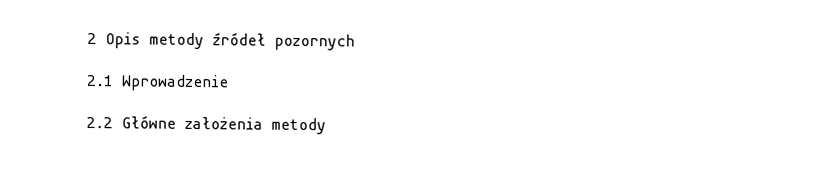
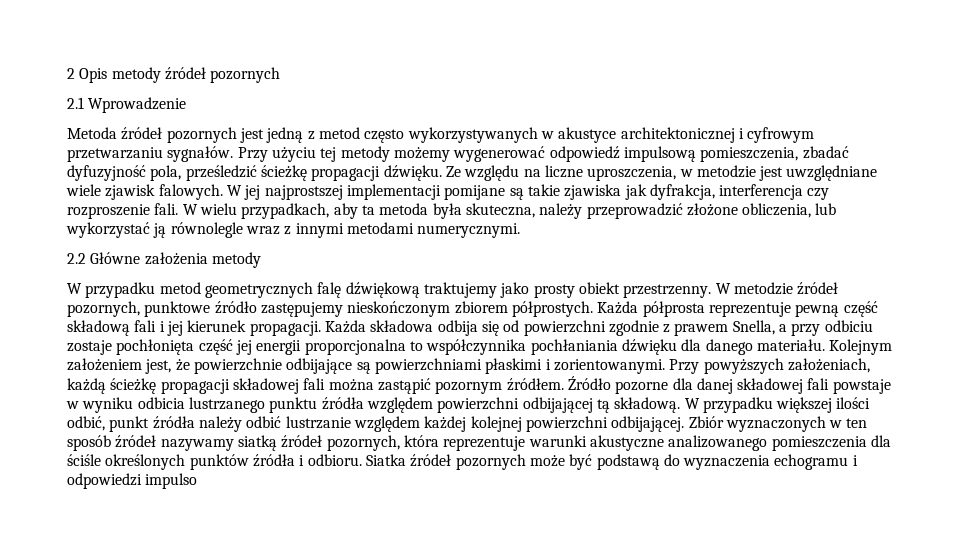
+ Metoda źródeł pozornych jest jedną z metod często wykorzystywanych w akustyce architektonicznej i cyfrowym przetwarzaniu sygnałów. Przy użyciu tej metody możemy wygenerować odpowiedź impulsową pomieszczenia, zbadać dyfuzyjność pola, prześledzić ścieżkę propagacji dźwięku. Ze względu na liczne uproszczenia, w metodzie jest uwzględniane wiele zjawisk falowych. W jej najprostszej implementacji pomijane są takie zjawiska jak dyfrakcja, interferencja czy rozproszenie fali. W wielu przypadkach, aby ta metoda była skuteczna, należy przeprowadzić złożone obliczenia, lub wykorzystać ją równolegle wraz z innymi metodami numerycznymi.
  2.2 Główne założenia metody
+ W przypadku metod geometrycznych falę dźwiękową traktujemy jako prosty obiekt przestrzenny. W metodzie źródeł pozornych, punktowe źródło zastępujemy nieskończonym zbiorem półprostych. Każda półprosta reprezentuje pewną część składową fali i jej kierunek propagacji. Każda składowa odbija się od powierzchni zgodnie z prawem Snella, a przy odbiciu zostaje pochłonięta część jej energii proporcjonalna to współczynnika pochłaniania dźwięku dla danego materiału. Kolejnym założeniem jest, że powierzchnie odbijające są powierzchniami płaskimi i zorientowanymi. Przy powyższych założeniach, każdą ścieżkę propagacji składowej fali można zastąpić pozornym źródłem. Źródło pozorne dla danej składowej fali powstaje w wyniku odbicia lustrzanego punktu źródła względem powierzchni odbijającej tą składową. W przypadku większej ilości odbić, punkt źródła należy odbić lustrzanie względem każdej kolejnej powierzchni odbijającej. Zbiór wyznaczonych w ten sposób źródeł nazywamy siatką źródeł pozornych, która reprezentuje warunki akustyczne analizowanego pomieszczenia dla ściśle określonych punktów źródła i odbioru. Siatka źródeł pozornych może być podstawą do wyznaczenia echogramu i odpowiedzi impulso

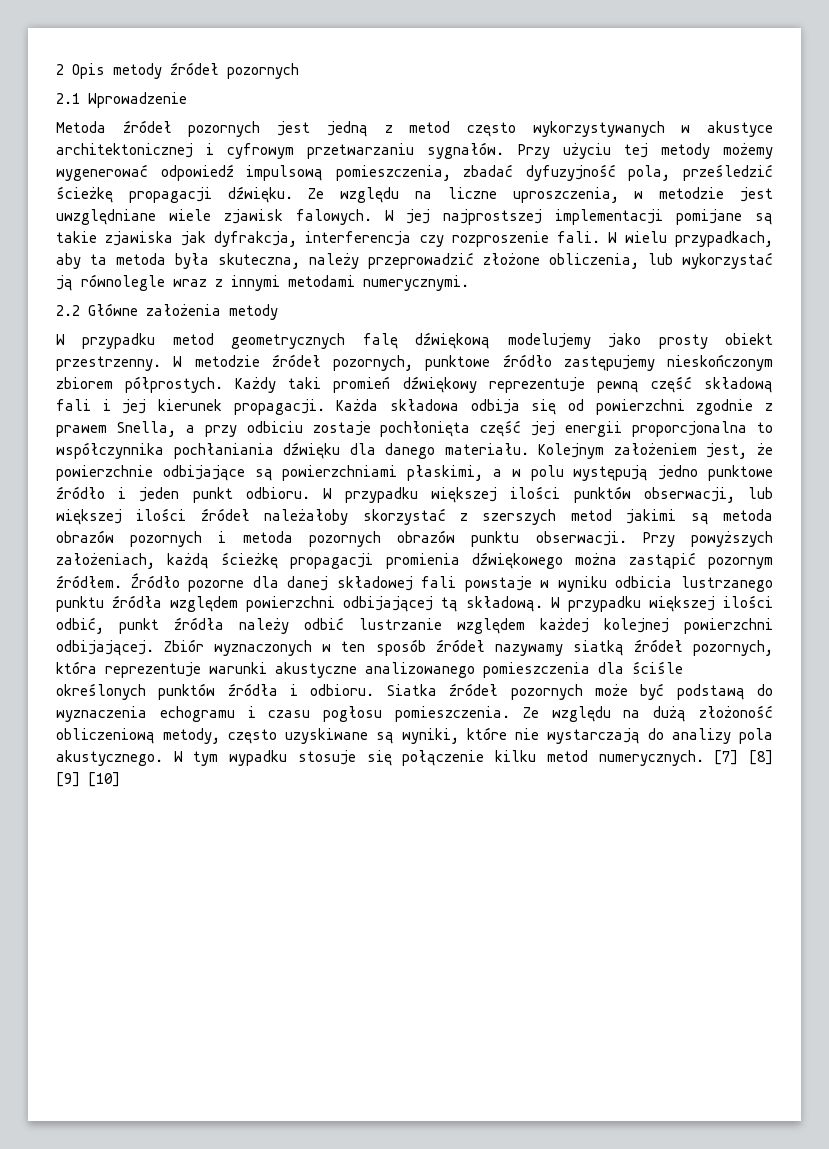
- W przypadku metod geometrycznych falę dźwiękową traktujemy jako prosty obiekt przestrzenny.
+ W przypadku metod geometrycznych falę dźwiękową modelujemy jako prosty obiekt przestrzenny.
- Każda półprosta reprezentuje pewną część składową fali i jej kierunek propagacji.
+ Każdy taki promień dźwiękowy reprezentuje pewną część składową fali i jej kierunek propagacji.
- Kolejnym założeniem jest, że powierzchnie odbijające są powierzchniami płaskimi i zorientowanymi.
+ Kolejnym założeniem jest, że powierzchnie odbijające są powierzchniami płaskimi, a w polu występują jedno punktowe źródło i jeden punkt odbioru. W przypadku większej ilości punktów obserwacji, lub większej ilości źródeł należałoby skorzystać z szerszych metod jakimi są metoda obrazów pozornych i metoda pozornych obrazów punktu obserwacji.
- Przy powyższych założeniach, każdą ścieżkę propagacji składowej fali można zastąpić pozornym źródłem.
+ Przy powyższych założeniach, każdą ścieżkę propagacji promienia dźwiękowego można zastąpić pozornym źródłem.
- Siatka źródeł pozornych może być podstawą do wyznaczenia echogramu i odpowiedzi impulso
+ Siatka źródeł pozornych może być podstawą do wyznaczenia echogramu i czasu pogłosu pomieszczenia. Ze względu na dużą złożoność obliczeniową metody, często uzyskiwane są wyniki, które nie wystarczają do analizy pola akustycznego. W tym wypadku stosuje się połączenie kilku metod numerycznych. [7] [8] [9] [10]

